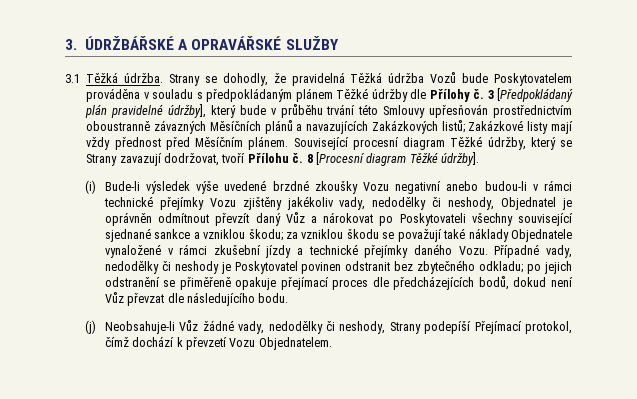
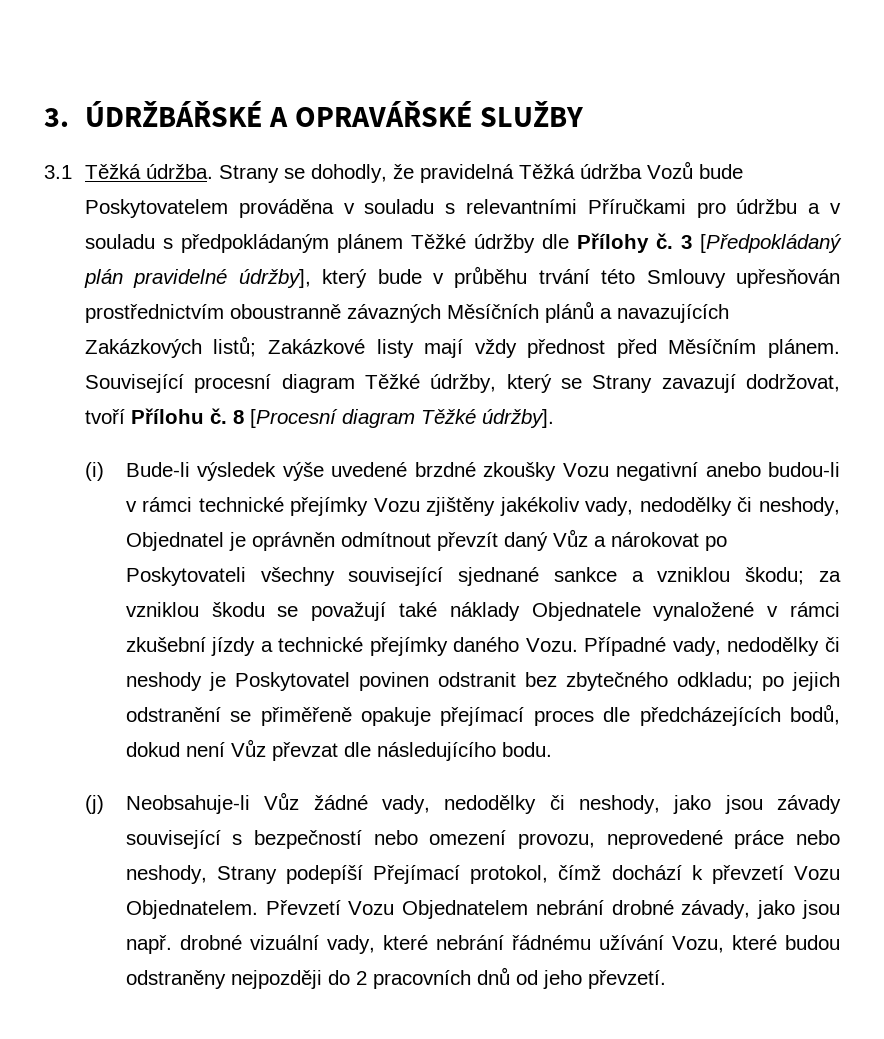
- Strany se dohodly, že pravidelná Těžká údržba Vozů bude Poskytovatelem prováděna v souladu s předpokládaným plánem Těžké údržby dle Přílohy č.
+ Strany se dohodly, že pravidelná Těžká údržba Vozů bude Poskytovatelem prováděna v souladu s relevantními Příručkami pro údržbu a v souladu s předpokládaným plánem Těžké údržby dle Přílohy č.
- (j) Neobsahuje-li Vůz žádné vady, nedodělky či neshody, Strany podepíší Přejímací protokol, čímž dochází k převzetí Vozu Objednatelem.
+ (j) Neobsahuje-li Vůz žádné vady, nedodělky či neshody, jako jsou závady související s bezpečností nebo omezení provozu, neprovedené práce nebo neshody, Strany podepíší Přejímací protokol, čímž dochází k převzetí Vozu Objednatelem.
+ Převzetí Vozu Objednatelem nebrání drobné závady, jako jsou např. drobné vizuální vady, které nebrání řádnému užívání Vozu, které budou odstraněny nejpozději do 2 pracovních dnů od jeho převzetí.

